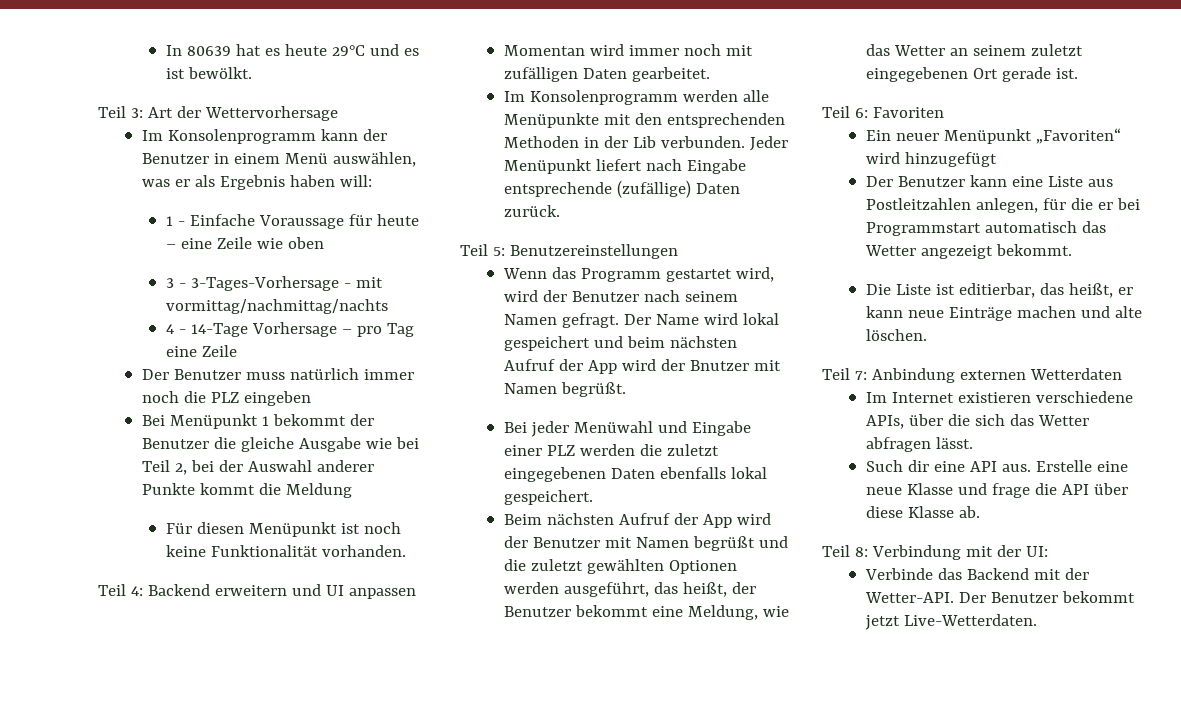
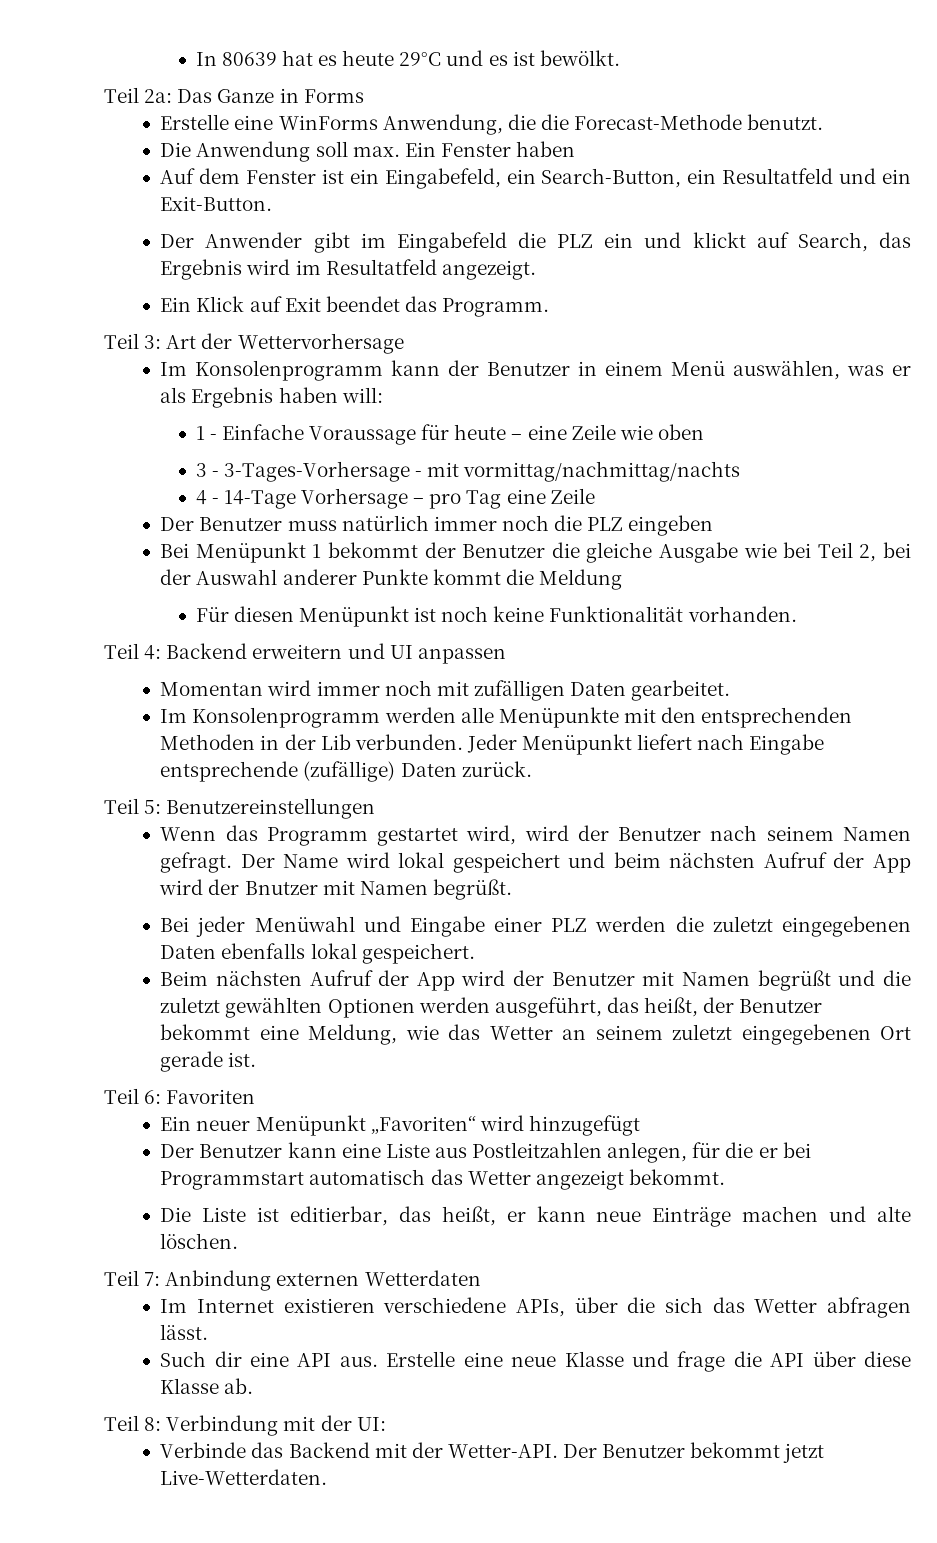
+ Teil 2a: Das Ganze in Forms
+ Erstelle eine WinForms Anwendung, die die Forecast-Methode benutzt.
+ Die Anwendung soll max. Ein Fenster haben
+ Auf dem Fenster ist ein Eingabefeld, ein Search-Button, ein Resultatfeld und ein Exit-Button.
+ Der Anwender gibt im Eingabefeld die PLZ ein und klickt auf Search, das Ergebnis wird im Resultatfeld angezeigt.
+ Ein Klick auf Exit beendet das Programm.

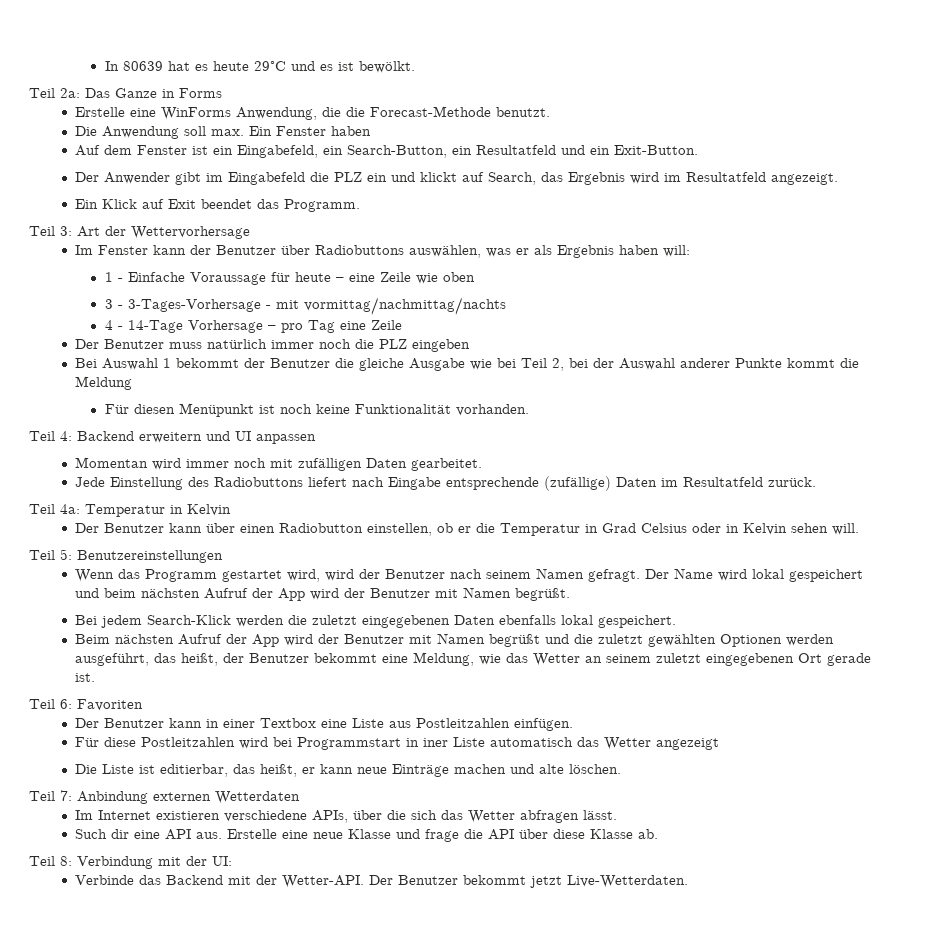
- Im Konsolenprogramm kann der Benutzer in einem Menü auswählen, was er als Ergebnis haben will:
+ Im Fenster kann der Benutzer über Radiobuttons auswählen, was er als Ergebnis haben will:
- Bei Menüpunkt 1 bekommt der Benutzer die gleiche Ausgabe wie bei Teil 2, bei der Auswahl anderer Punkte kommt die Meldung
+ Bei Auswahl 1 bekommt der Benutzer die gleiche Ausgabe wie bei Teil 2, bei der Auswahl anderer Punkte kommt die Meldung
- Im Konsolenprogramm werden alle Menüpunkte mit den entsprechenden Methoden in der Lib verbunden. Jeder Menüpunkt liefert nach Eingabe entsprechende (zufällige) Daten zurück.
+ Jede Einstellung des Radiobuttons liefert nach Eingabe entsprechende (zufällige) Daten im Resultatfeld zurück.
+ Teil 4a: Temperatur in Kelvin
+ Der Benutzer kann über einen Radiobutton einstellen, ob er die Temperatur in Grad Celsius oder in Kelvin sehen will.
- Der Name wird lokal gespeichert und beim nächsten Aufruf der App wird der Bnutzer mit Namen begrüßt.
+ Der Name wird lokal gespeichert und beim nächsten Aufruf der App wird der Benutzer mit Namen begrüßt.
- Bei jeder Menüwahl und Eingabe einer PLZ werden die zuletzt eingegebenen Daten ebenfalls lokal gespeichert.
+ Bei jedem Search-Klick werden die zuletzt eingegebenen Daten ebenfalls lokal gespeichert.
- Ein neuer Menüpunkt „Favoriten“ wird hinzugefügt
- Der Benutzer kann eine Liste aus Postleitzahlen anlegen, für die er bei Programmstart automatisch das Wetter angezeigt bekommt.
+ Der Benutzer kann in einer Textbox eine Liste aus Postleitzahlen einfügen.
+ Für diese Postleitzahlen wird bei Programmstart in iner Liste automatisch das Wetter angezeigt

